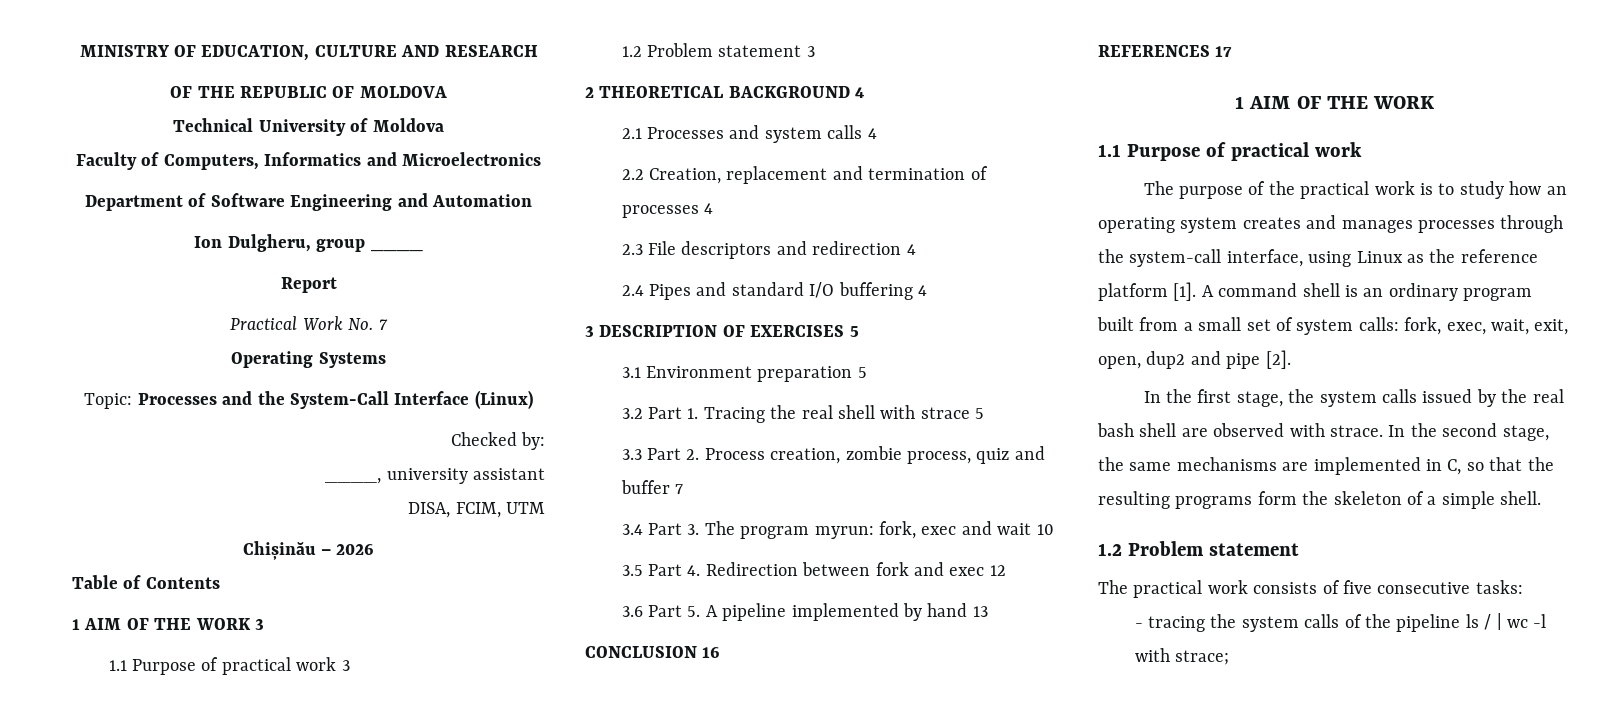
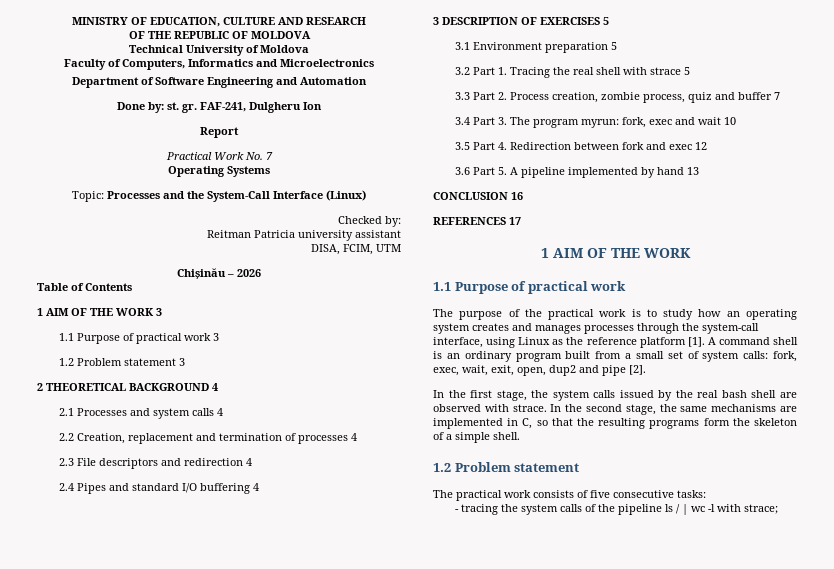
- Ion Dulgheru, group ____
+ Done by: st. gr. FAF-241, Dulgheru Ion
- ____, university assistant
+ Reitman Patricia university assistant

